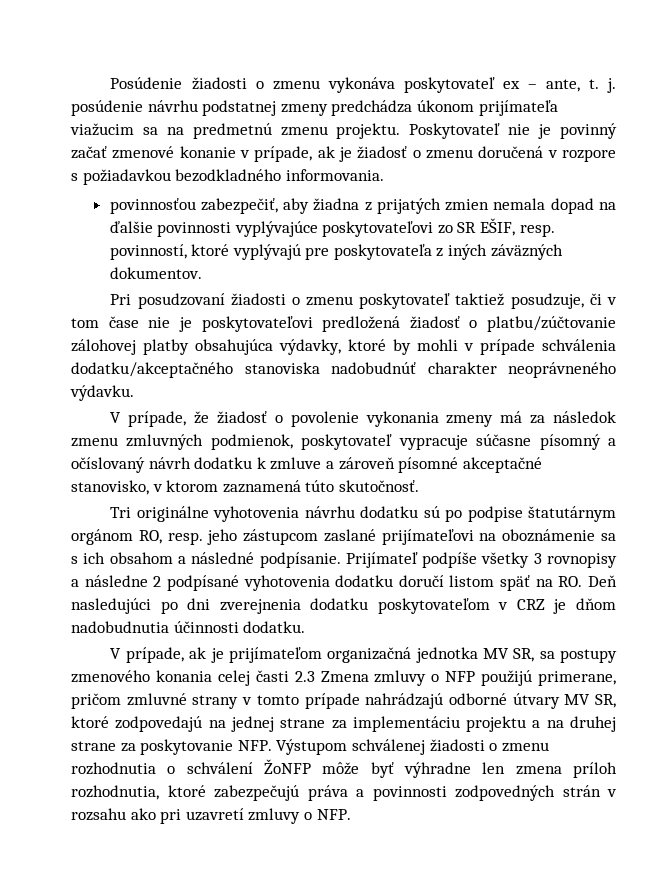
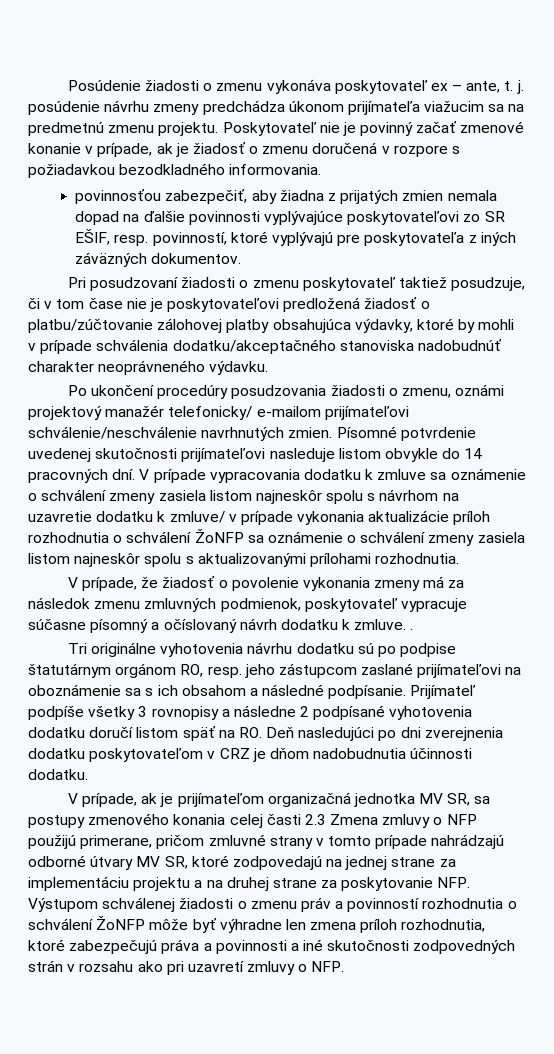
- Posúdenie žiadosti o zmenu vykonáva poskytovateľ ex – ante, t. j. posúdenie návrhu podstatnej zmeny predchádza úkonom prijímateľa viažucim sa na predmetnú zmenu projektu.
+ Posúdenie žiadosti o zmenu vykonáva poskytovateľ ex – ante, t. j. posúdenie návrhu zmeny predchádza úkonom prijímateľa viažucim sa na predmetnú zmenu projektu.
+ Po ukončení procedúry posudzovania žiadosti o zmenu, oznámi projektový manažér telefonicky/ e-mailom prijímateľovi schválenie/neschválenie navrhnutých zmien. Písomné potvrdenie uvedenej skutočnosti prijímateľovi nasleduje listom obvykle do 14 pracovných dní. V prípade vypracovania dodatku k zmluve sa oznámenie o schválení zmeny zasiela listom najneskôr spolu s návrhom na uzavretie dodatku k zmluve/ v prípade vykonania aktualizácie príloh rozhodnutia o schválení ŽoNFP sa oznámenie o schválení zmeny zasiela listom najneskôr spolu s aktualizovanými prílohami rozhodnutia.
- V prípade, že žiadosť o povolenie vykonania zmeny má za následok zmenu zmluvných podmienok, poskytovateľ vypracuje súčasne písomný a očíslovaný návrh dodatku k zmluve a zároveň písomné akceptačné stanovisko, v ktorom zaznamená túto skutočnosť.
+ V prípade, že žiadosť o povolenie vykonania zmeny má za následok zmenu zmluvných podmienok, poskytovateľ vypracuje súčasne písomný a očíslovaný návrh dodatku k zmluve. .
- V prípade, ak je prijímateľom organizačná jednotka MV SR, sa postupy zmenového konania celej časti 2.3 Zmena zmluvy o NFP použijú primerane, pričom zmluvné strany v tomto prípade nahrádzajú odborné útvary MV SR, ktoré zodpovedajú na jednej strane za implementáciu projektu a na druhej strane za poskytovanie NFP. Výstupom schválenej žiadosti o zmenu rozhodnutia o schválení ŽoNFP môže byť výhradne len zmena príloh rozhodnutia, ktoré zabezpečujú práva a povinnosti zodpovedných strán v rozsahu ako pri uzavretí zmluvy o NFP.
+ V prípade, ak je prijímateľom organizačná jednotka MV SR, sa postupy zmenového konania celej časti 2.3 Zmena zmluvy o NFP použijú primerane, pričom zmluvné strany v tomto prípade nahrádzajú odborné útvary MV SR, ktoré zodpovedajú na jednej strane za implementáciu projektu a na druhej strane za poskytovanie NFP. Výstupom schválenej žiadosti o zmenu práv a povinností rozhodnutia o schválení ŽoNFP môže byť výhradne len zmena príloh rozhodnutia, ktoré zabezpečujú práva a povinnosti a iné skutočnosti zodpovedných strán v rozsahu ako pri uzavretí zmluvy o NFP.

